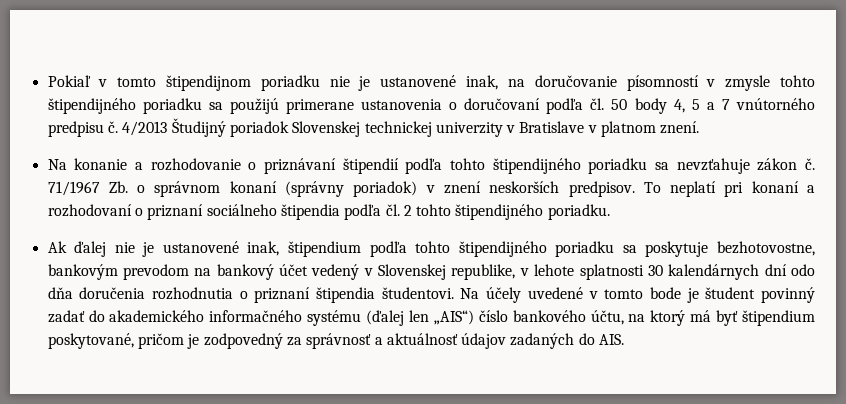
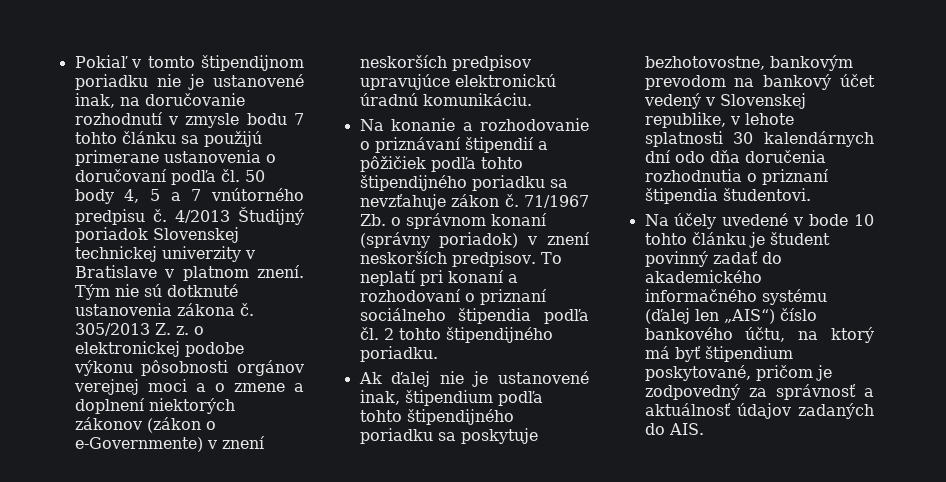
- Pokiaľ v tomto štipendijnom poriadku nie je ustanovené inak, na doručovanie písomností v zmysle tohto štipendijného poriadku sa použijú primerane ustanovenia o doručovaní podľa čl. 50 body 4, 5 a 7 vnútorného predpisu č.
+ Pokiaľ v tomto štipendijnom poriadku nie je ustanovené inak, na doručovanie rozhodnutí v zmysle bodu 7 tohto článku sa použijú primerane ustanovenia o doručovaní podľa čl. 50 body 4, 5 a 7 vnútorného predpisu č.
+ Tým nie sú dotknuté ustanovenia zákona č. 305/2013 Z. z. o elektronickej podobe výkonu pôsobnosti orgánov verejnej moci a o zmene a doplnení niektorých zákonov (zákon o e-Governmente) v znení neskorších predpisov upravujúce elektronickú úradnú komunikáciu.
- Na konanie a rozhodovanie o priznávaní štipendií podľa tohto štipendijného poriadku sa nevzťahuje zákon č.
+ Na konanie a rozhodovanie o priznávaní štipendií a pôžičiek podľa tohto štipendijného poriadku sa nevzťahuje zákon č.
- Ak ďalej nie je ustanovené inak, štipendium podľa tohto štipendijného poriadku sa poskytuje bezhotovostne, bankovým prevodom na bankový účet vedený v Slovenskej republike, v lehote splatnosti 30 kalendárnych dní odo dňa doručenia rozhodnutia o priznaní štipendia študentovi. Na účely uvedené v tomto bode je študent povinný zadať do akademického informačného systému (ďalej len „AIS“) číslo bankového účtu, na ktorý má byť štipendium poskytované, pričom je zodpovedný za správnosť a aktuálnosť údajov zadaných do AIS.
+ Ak ďalej nie je ustanovené inak, štipendium podľa tohto štipendijného poriadku sa poskytuje bezhotovostne, bankovým prevodom na bankový účet vedený v Slovenskej republike, v lehote splatnosti 30 kalendárnych dní odo dňa doručenia rozhodnutia o priznaní štipendia študentovi.
+ Na účely uvedené v bode 10 tohto článku je študent povinný zadať do akademického informačného systému (ďalej len „AIS“) číslo bankového účtu, na ktorý má byť štipendium poskytované, pričom je zodpovedný za správnosť a aktuálnosť údajov zadaných do AIS.

